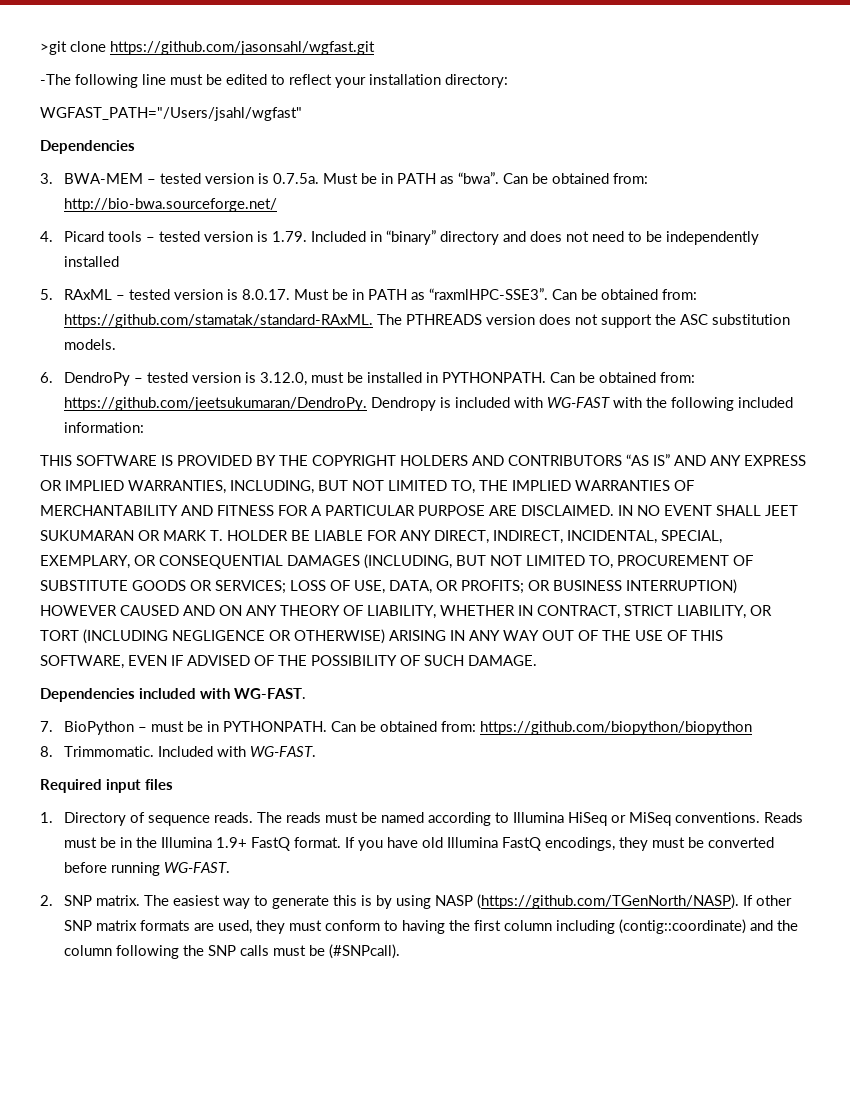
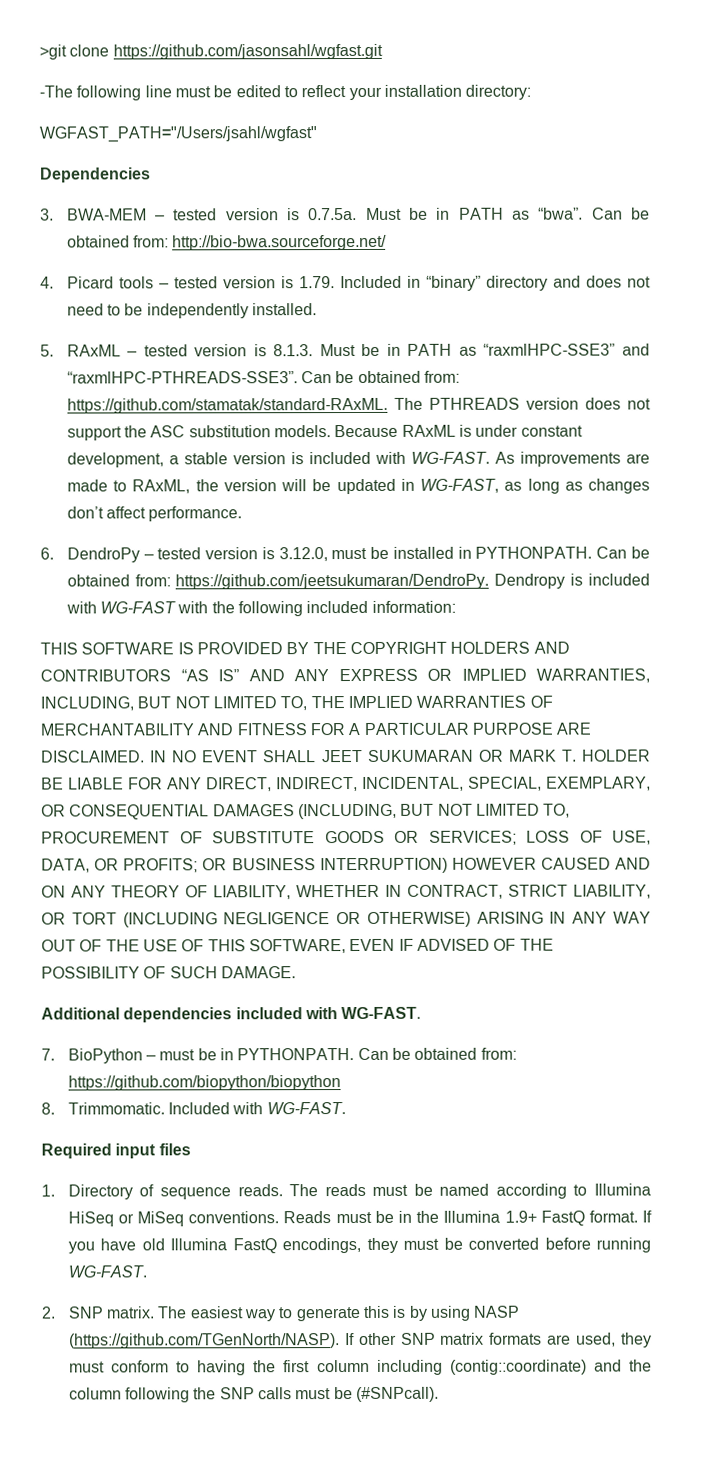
- 4. Picard tools – tested version is 1.79. Included in “binary” directory and does not need to be independently installed
+ 4. Picard tools – tested version is 1.79. Included in “binary” directory and does not need to be independently installed.
- 5. RAxML – tested version is 8.0.17. Must be in PATH as “raxmlHPC-SSE3”.
+ 5. RAxML – tested version is 8.1.3. Must be in PATH as “raxmlHPC-SSE3” and “raxmlHPC-PTHREADS-SSE3”.
+ Because RAxML is under constant development, a stable version is included with WG-FAST. As improvements are made to RAxML, the version will be updated in WG-FAST, as long as changes don’t affect performance.
- Dependencies included with WG-FAST.
+ Additional dependencies included with WG-FAST.

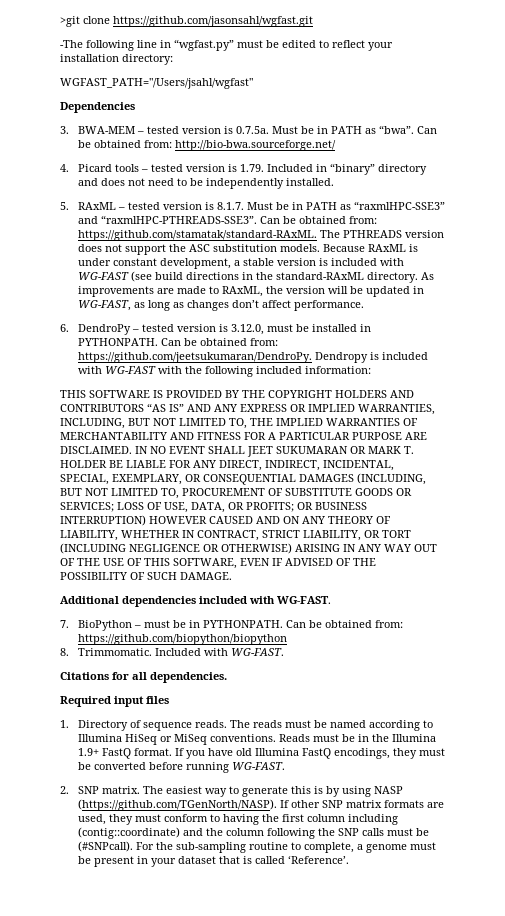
- -The following line must be edited to reflect your installation directory:
+ -The following line in “wgfast.py” must be edited to reflect your installation directory:
- 5. RAxML – tested version is 8.1.3. Must be in PATH as “raxmlHPC-SSE3” and “raxmlHPC-PTHREADS-SSE3”.
+ 5. RAxML – tested version is 8.1.7. Must be in PATH as “raxmlHPC-SSE3” and “raxmlHPC-PTHREADS-SSE3”.
- Because RAxML is under constant development, a stable version is included with WG-FAST.
+ Because RAxML is under constant development, a stable version is included with WG-FAST (see build directions in the standard-RAxML directory.
+ Citations for all dependencies.
+ For the sub-sampling routine to complete, a genome must be present in your dataset that is called ‘Reference’.

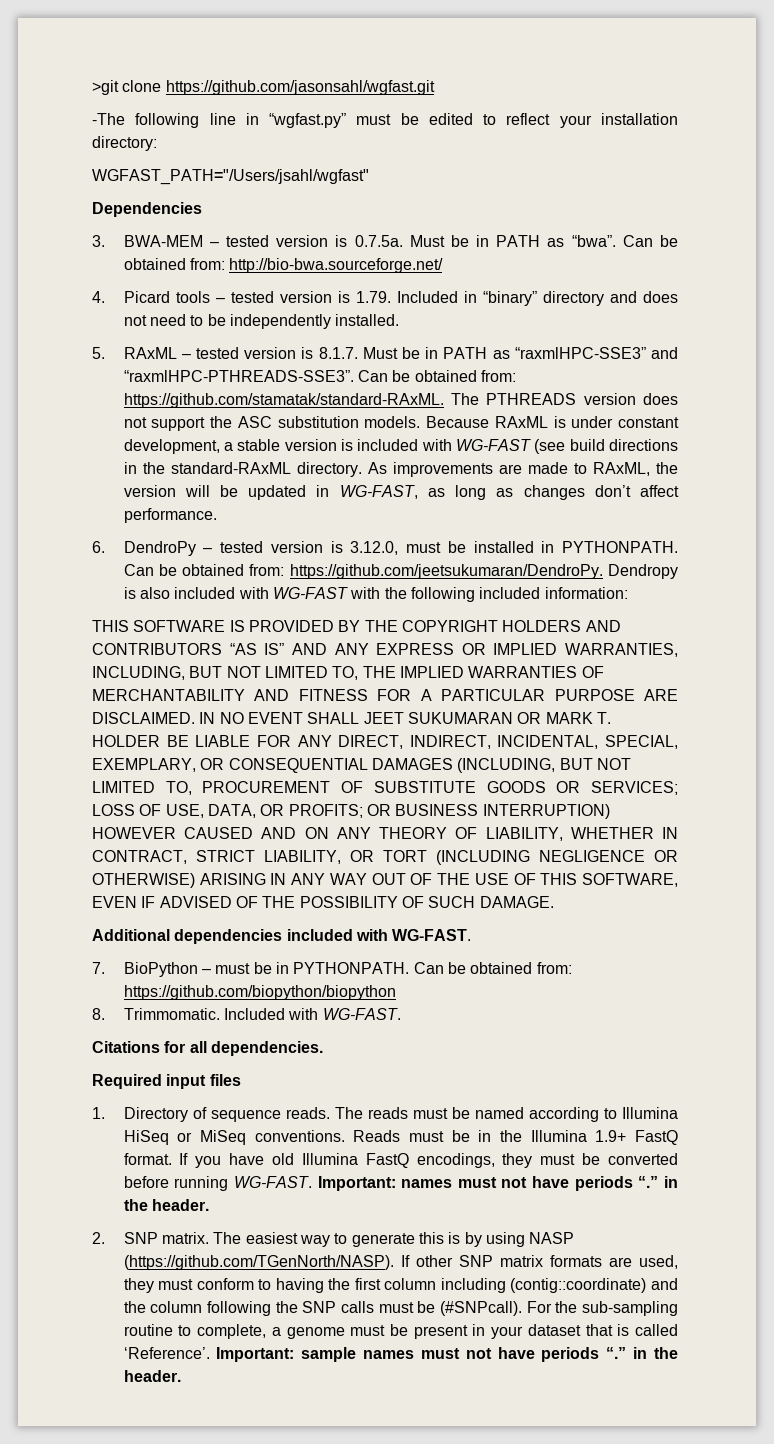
- Can be obtained from: https://github.com/jeetsukumaran/DendroPy. Dendropy is included with WG-FAST with the following included information:
+ Can be obtained from: https://github.com/jeetsukumaran/DendroPy. Dendropy is also included with WG-FAST with the following included information:
+ Important: names must not have periods “.” in the header.
+ Important: sample names must not have periods “.” in the header.

